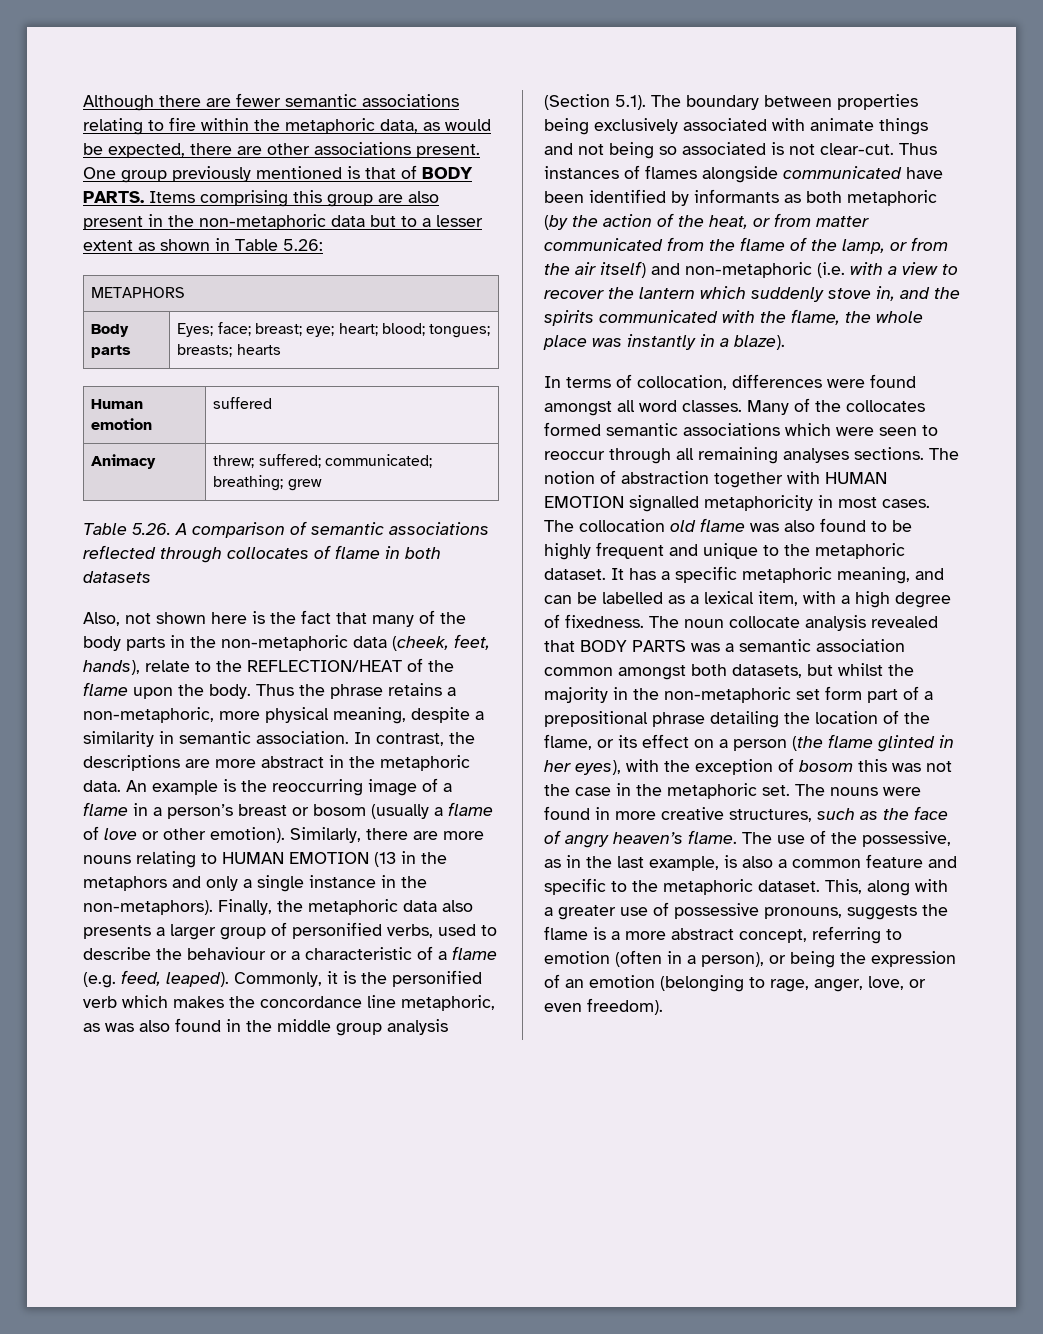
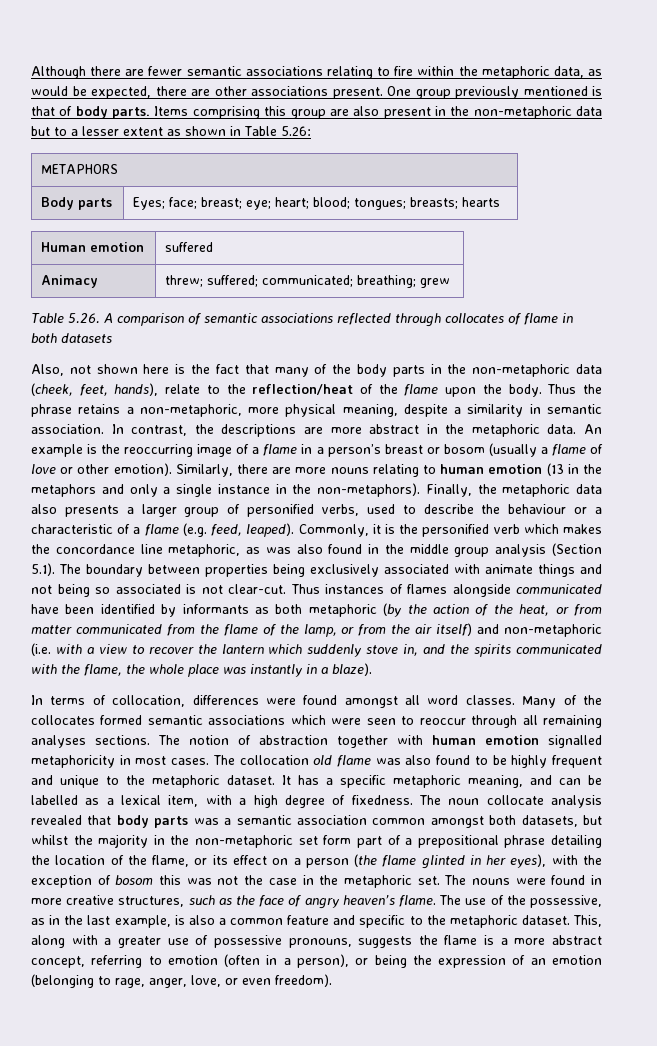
- One group previously mentioned is that of BODY PARTS.
+ One group previously mentioned is that of body parts.
- Also, not shown here is the fact that many of the body parts in the non-metaphoric data (cheek, feet, hands), relate to the REFLECTION/HEAT of the flame upon the body.
+ Also, not shown here is the fact that many of the body parts in the non-metaphoric data (cheek, feet, hands), relate to the reflection/heat of the flame upon the body.
- Similarly, there are more nouns relating to HUMAN EMOTION (13 in the metaphors and only a single instance in the non-metaphors).
+ Similarly, there are more nouns relating to human emotion (13 in the metaphors and only a single instance in the non-metaphors).
- The notion of abstraction together with HUMAN EMOTION signalled metaphoricity in most cases.
+ The notion of abstraction together with human emotion signalled metaphoricity in most cases.
- The noun collocate analysis revealed that BODY PARTS was a semantic association common amongst both datasets, but whilst the majority in the non-metaphoric set form part of a prepositional phrase detailing the location of the flame, or its effect on a person (the flame glinted in her eyes), with the exception of bosom this was not the case in the metaphoric set.
+ The noun collocate analysis revealed that body parts was a semantic association common amongst both datasets, but whilst the majority in the non-metaphoric set form part of a prepositional phrase detailing the location of the flame, or its effect on a person (the flame glinted in her eyes), with the exception of bosom this was not the case in the metaphoric set.

